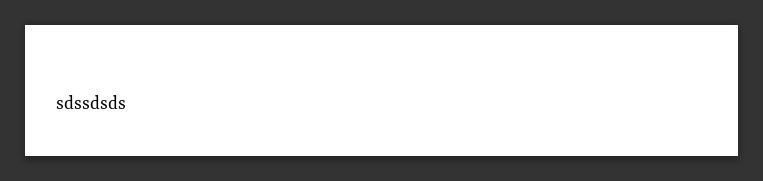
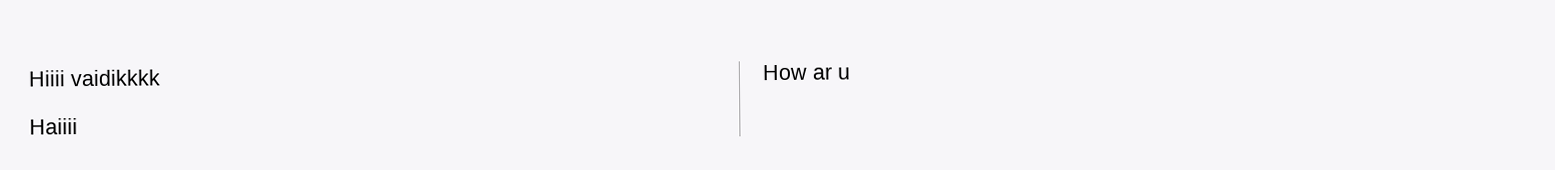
- sdssdsds
+ Hiiii vaidikkkk
+ Haiiii
+ How ar u

